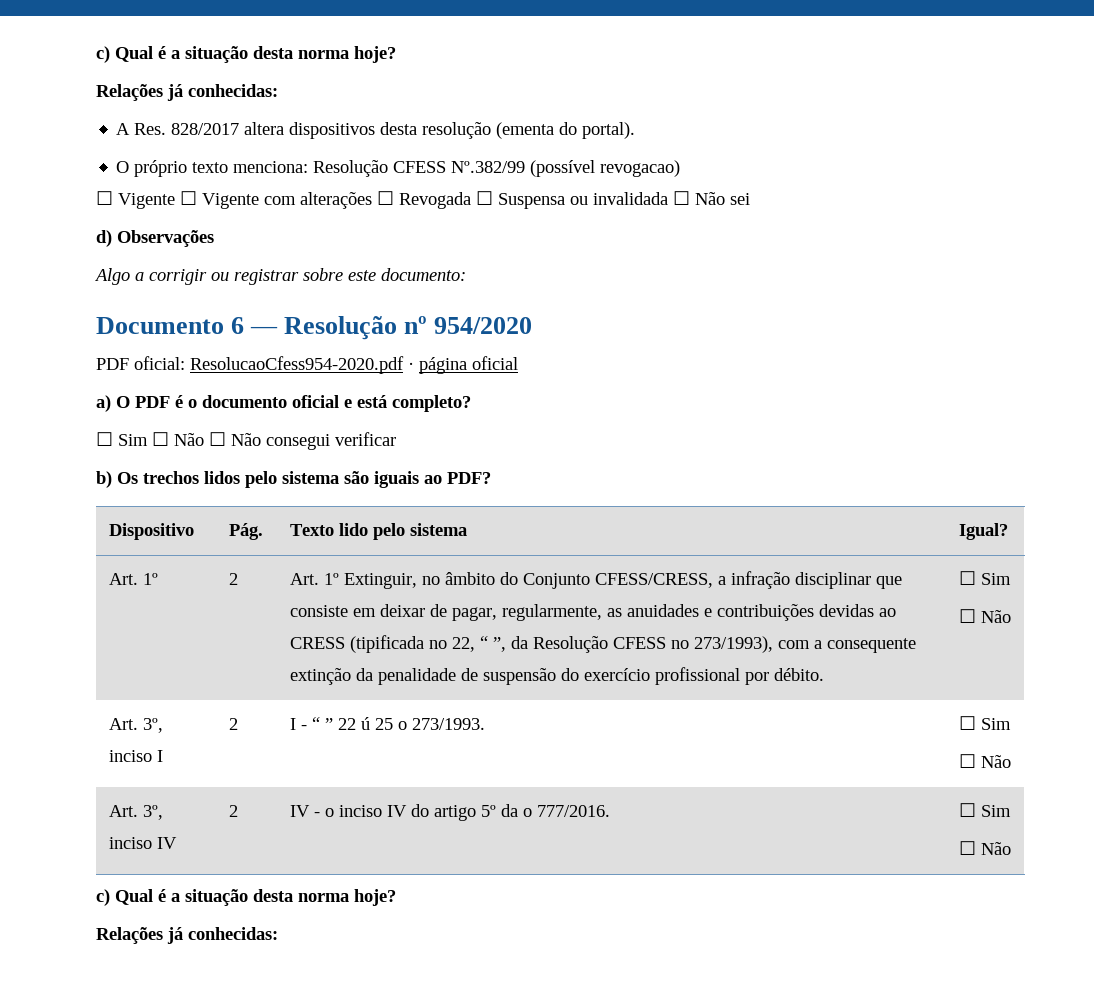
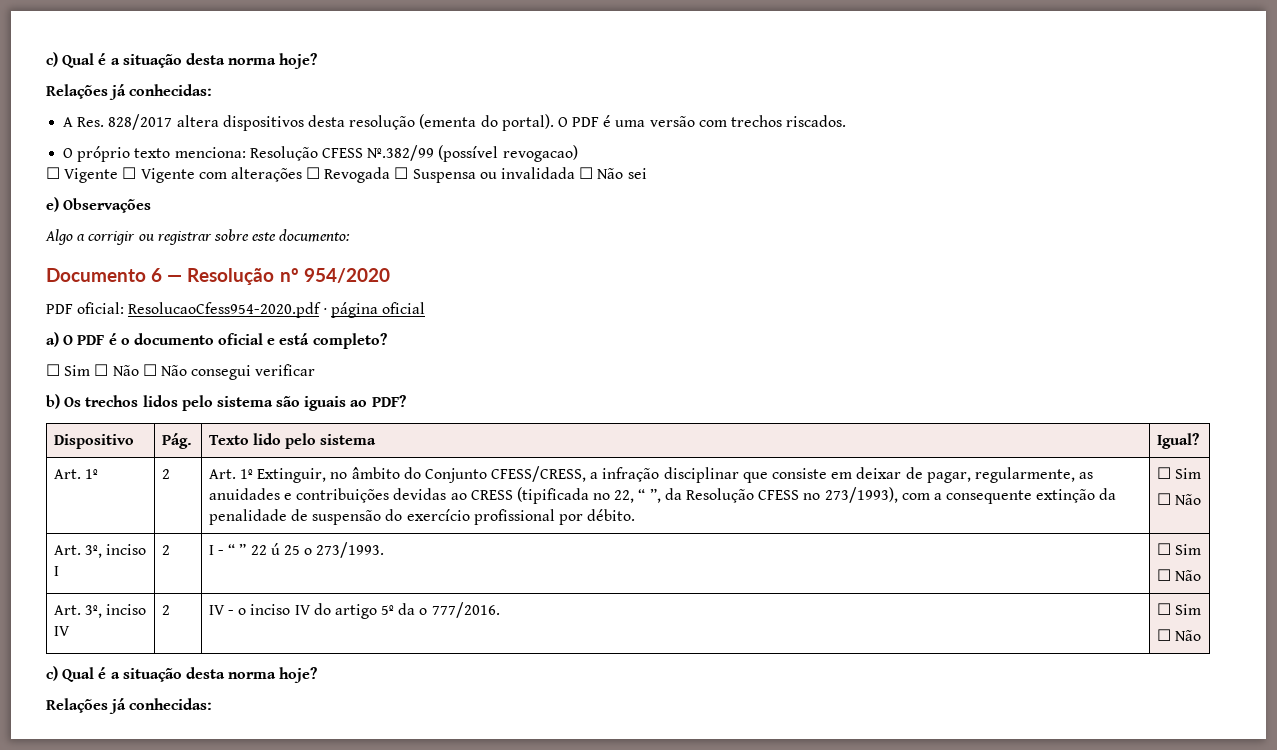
+ O PDF é uma versão com trechos riscados.
- d) Observações
+ e) Observações

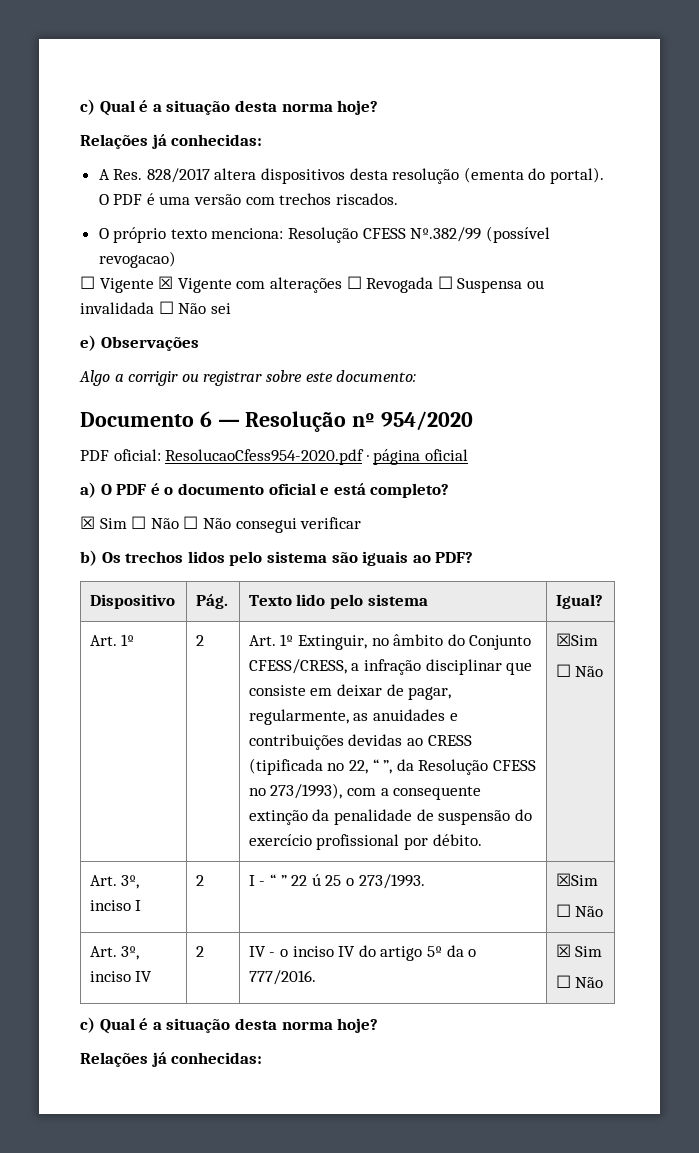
- ☐ Vigente ☐ Vigente com alterações ☐ Revogada ☐ Suspensa ou invalidada ☐ Não sei
+ ☐ Vigente ☒ Vigente com alterações ☐ Revogada ☐ Suspensa ou invalidada ☐ Não sei
- ☐ Sim ☐ Não ☐ Não consegui verificar
+ ☒ Sim ☐ Não ☐ Não consegui verificar
- Art. 1º Extinguir, no âmbito do Conjunto CFESS/CRESS, a infração disciplinar que consiste em deixar de pagar, regularmente, as anuidades e contribuições devidas ao CRESS (tipificada no 22, “ ”, da Resolução CFESS no 273/1993), com a consequente extinção da penalidade de suspensão do exercício profissional por débito. | ☐ Sim
+ Art. 1º Extinguir, no âmbito do Conjunto CFESS/CRESS, a infração disciplinar que consiste em deixar de pagar, regularmente, as anuidades e contribuições devidas ao CRESS (tipificada no 22, “ ”, da Resolução CFESS no 273/1993), com a consequente extinção da penalidade de suspensão do exercício profissional por débito. | ☒Sim
- Art. 3º, inciso I | 2 | I - “ ” 22 ú 25 o 273/1993. | ☐ Sim
+ Art. 3º, inciso I | 2 | I - “ ” 22 ú 25 o 273/1993. | ☒Sim
- Art. 3º, inciso IV | 2 | IV - o inciso IV do artigo 5º da o 777/2016. | ☐ Sim
+ Art. 3º, inciso IV | 2 | IV - o inciso IV do artigo 5º da o 777/2016. | ☒ Sim

